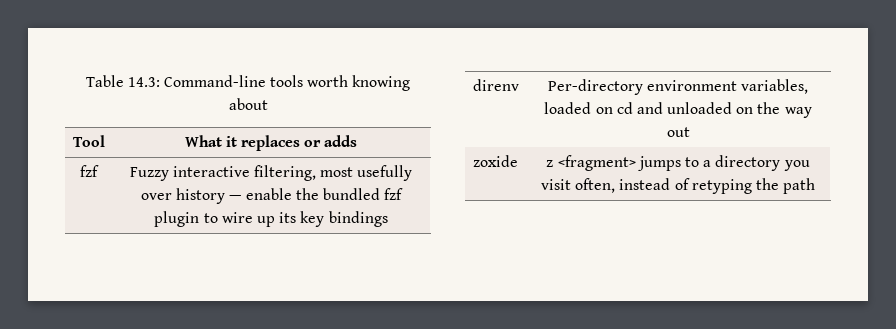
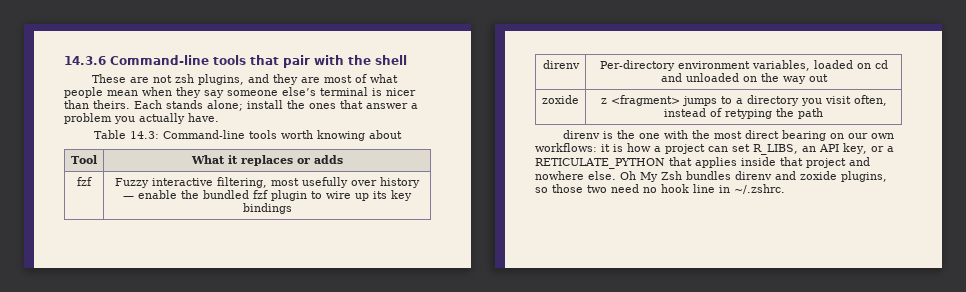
+ 14.3.6 Command-line tools that pair with the shell
+ These are not zsh plugins, and they are most of what people mean when they say someone else’s terminal is nicer than theirs. Each stands alone; install the ones that answer a problem you actually have.
+ direnv is the one with the most direct bearing on our own workflows: it is how a project can set R_LIBS, an API key, or a RETICULATE_PYTHON that applies inside that project and nowhere else. Oh My Zsh bundles direnv and zoxide plugins, so those two need no hook line in ~/.zshrc.

